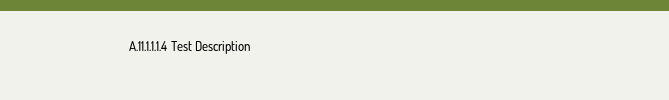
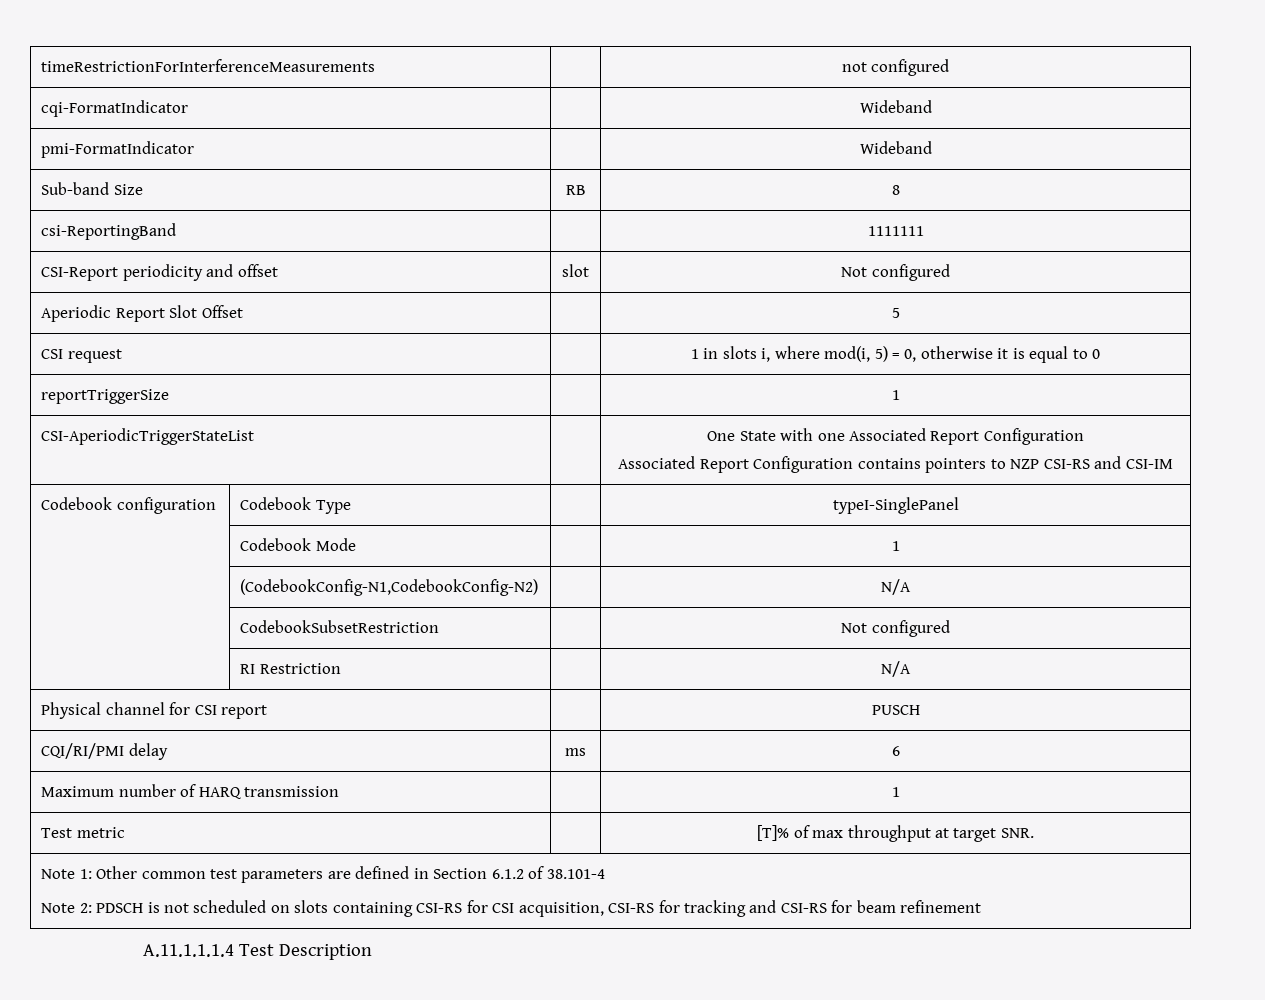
+ timeRestrictionForInterferenceMeasurements | | not configured
+ cqi-FormatIndicator | | Wideband
+ pmi-FormatIndicator | | Wideband
+ Sub-band Size | RB | 8
+ csi-ReportingBand | | 1111111
+ CSI-Report periodicity and offset | slot | Not configured
+ Aperiodic Report Slot Offset | | 5
+ CSI request | | 1 in slots i, where mod(i, 5) = 0, otherwise it is equal to 0
+ reportTriggerSize | | 1
+ CSI-AperiodicTriggerStateList | | One State with one Associated Report Configuration
+ Associated Report Configuration contains pointers to NZP CSI-RS and CSI-IM
+ Codebook configuration | Codebook Type | | typeI-SinglePanel
+ | Codebook Mode | | 1
+ | (CodebookConfig-N1,CodebookConfig-N2) | | N/A
+ | CodebookSubsetRestriction | | Not configured
+ | RI Restriction | | N/A
+ Physical channel for CSI report | | PUSCH
+ CQI/RI/PMI delay | ms | 6
+ Maximum number of HARQ transmission | | 1
+ Test metric | | [T]% of max throughput at target SNR.
+ Note 1: Other common test parameters are defined in Section 6.1.2 of 38.101-4
+ Note 2: PDSCH is not scheduled on slots containing CSI-RS for CSI acquisition, CSI-RS for tracking and CSI-RS for beam refinement

